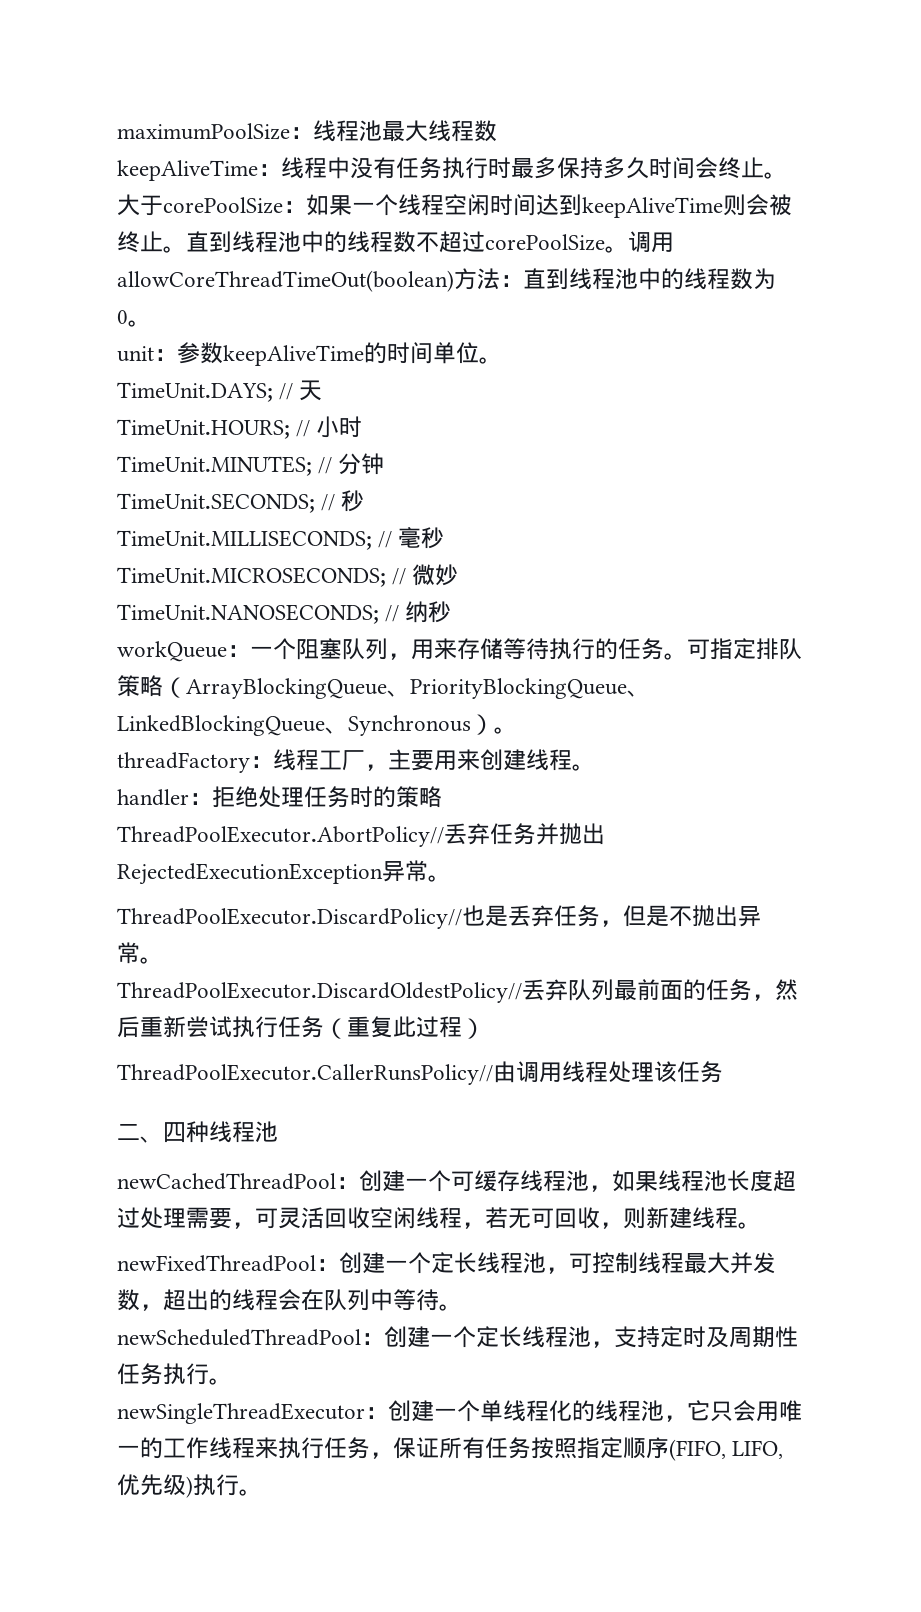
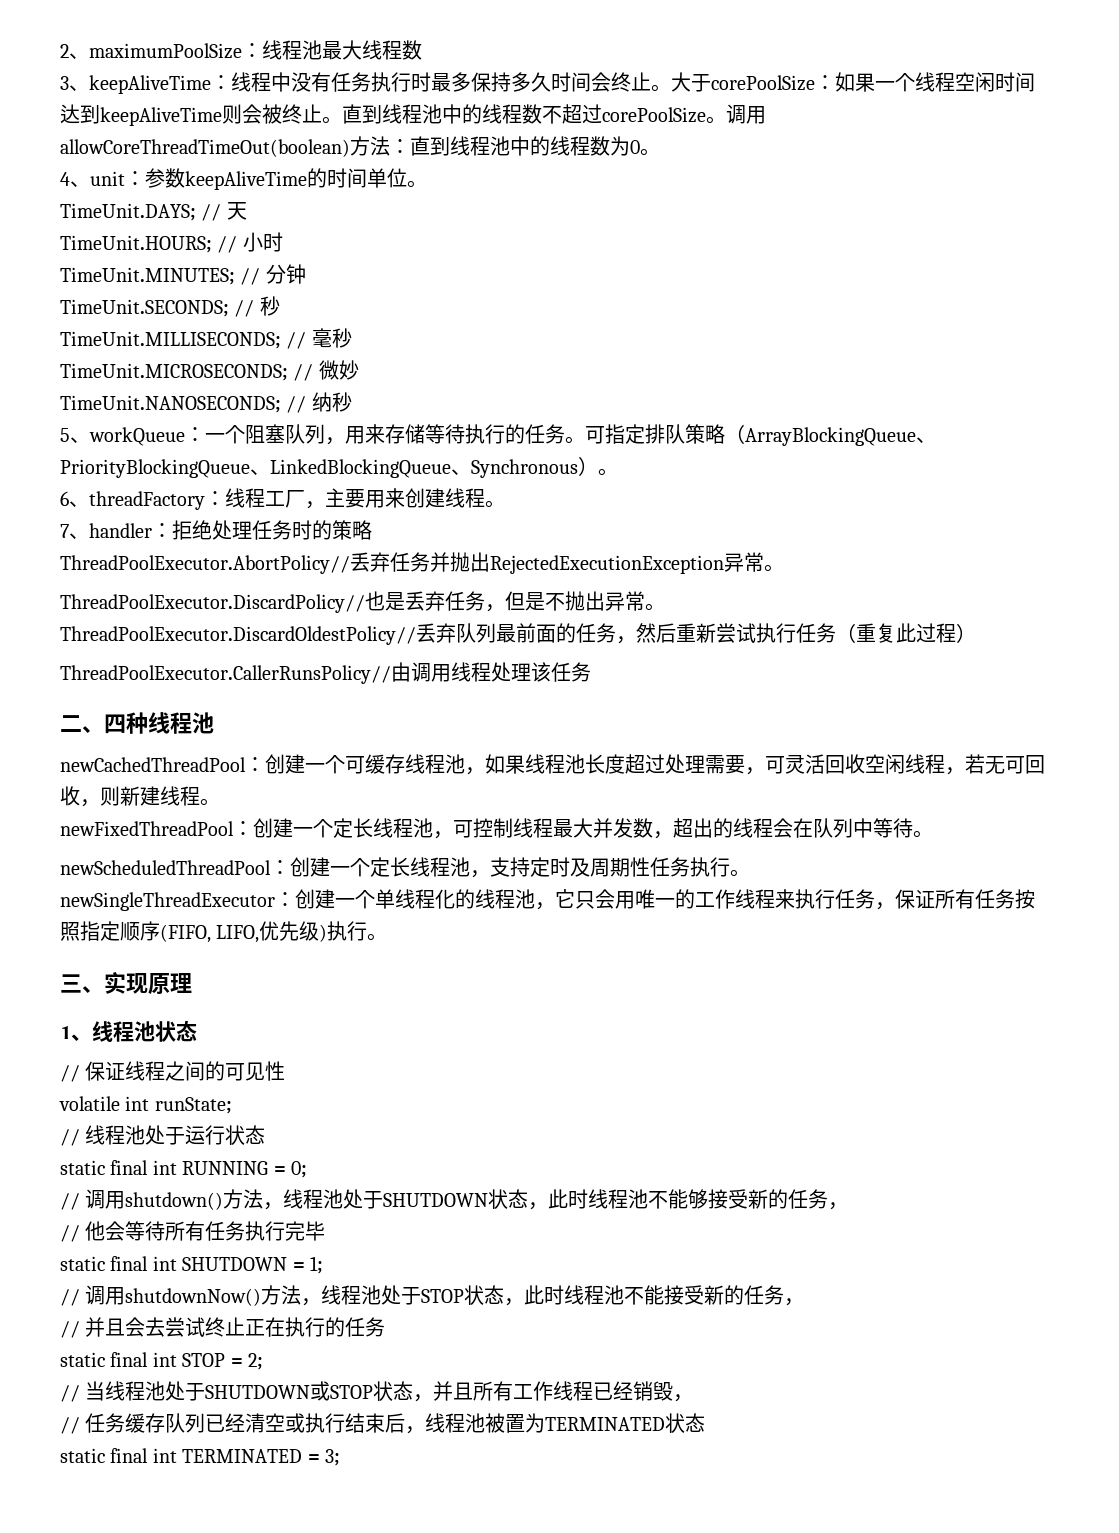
- maximumPoolSize：线程池最大线程数
+ 2、maximumPoolSize：线程池最大线程数
- keepAliveTime：线程中没有任务执行时最多保持多久时间会终止。
+ 3、keepAliveTime：线程中没有任务执行时最多保持多久时间会终止。
- unit：参数keepAliveTime的时间单位。
+ 4、unit：参数keepAliveTime的时间单位。
- workQueue：一个阻塞队列，用来存储等待执行的任务。
+ 5、workQueue：一个阻塞队列，用来存储等待执行的任务。
- threadFactory：线程工厂，主要用来创建线程。
+ 6、threadFactory：线程工厂，主要用来创建线程。
- handler：拒绝处理任务时的策略
+ 7、handler：拒绝处理任务时的策略
+ 三、实现原理
+ 1、线程池状态
+ // 保证线程之间的可见性
+ volatile int runState;
+ // 线程池处于运行状态
+ static final int RUNNING = 0;
+ // 调用shutdown()方法，线程池处于SHUTDOWN状态，此时线程池不能够接受新的任务，
+ // 他会等待所有任务执行完毕
+ static final int SHUTDOWN = 1;
+ // 调用shutdownNow()方法，线程池处于STOP状态，此时线程池不能接受新的任务，
+ // 并且会去尝试终止正在执行的任务
+ static final int STOP = 2;
+ // 当线程池处于SHUTDOWN或STOP状态，并且所有工作线程已经销毁，
+ // 任务缓存队列已经清空或执行结束后，线程池被置为TERMINATED状态
+ static final int TERMINATED = 3;

